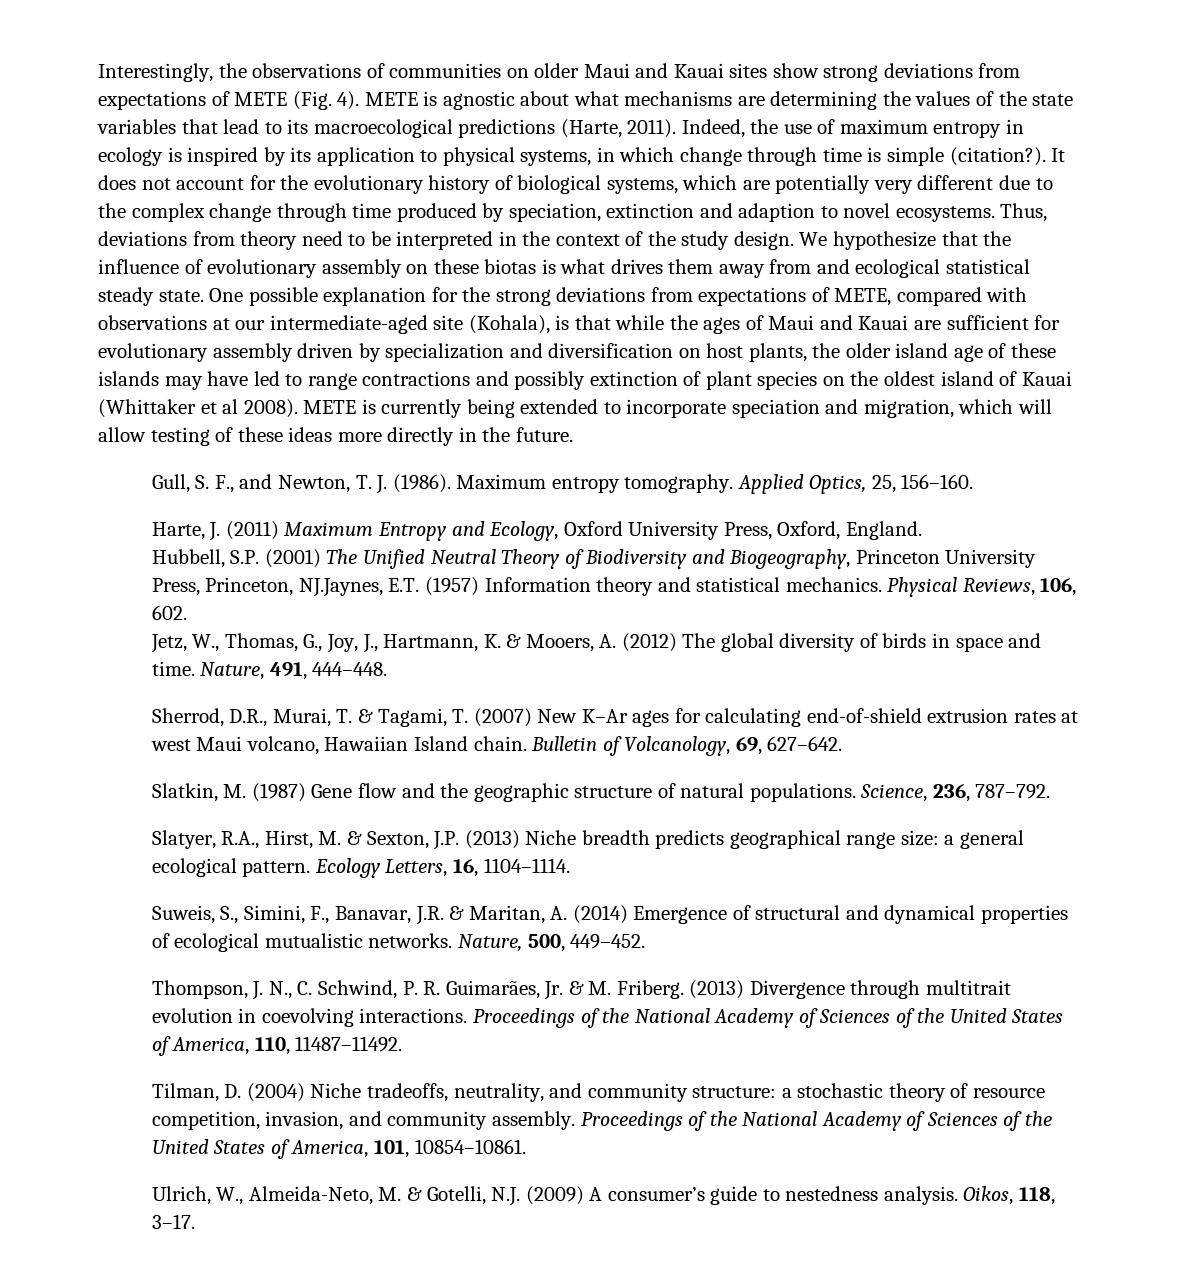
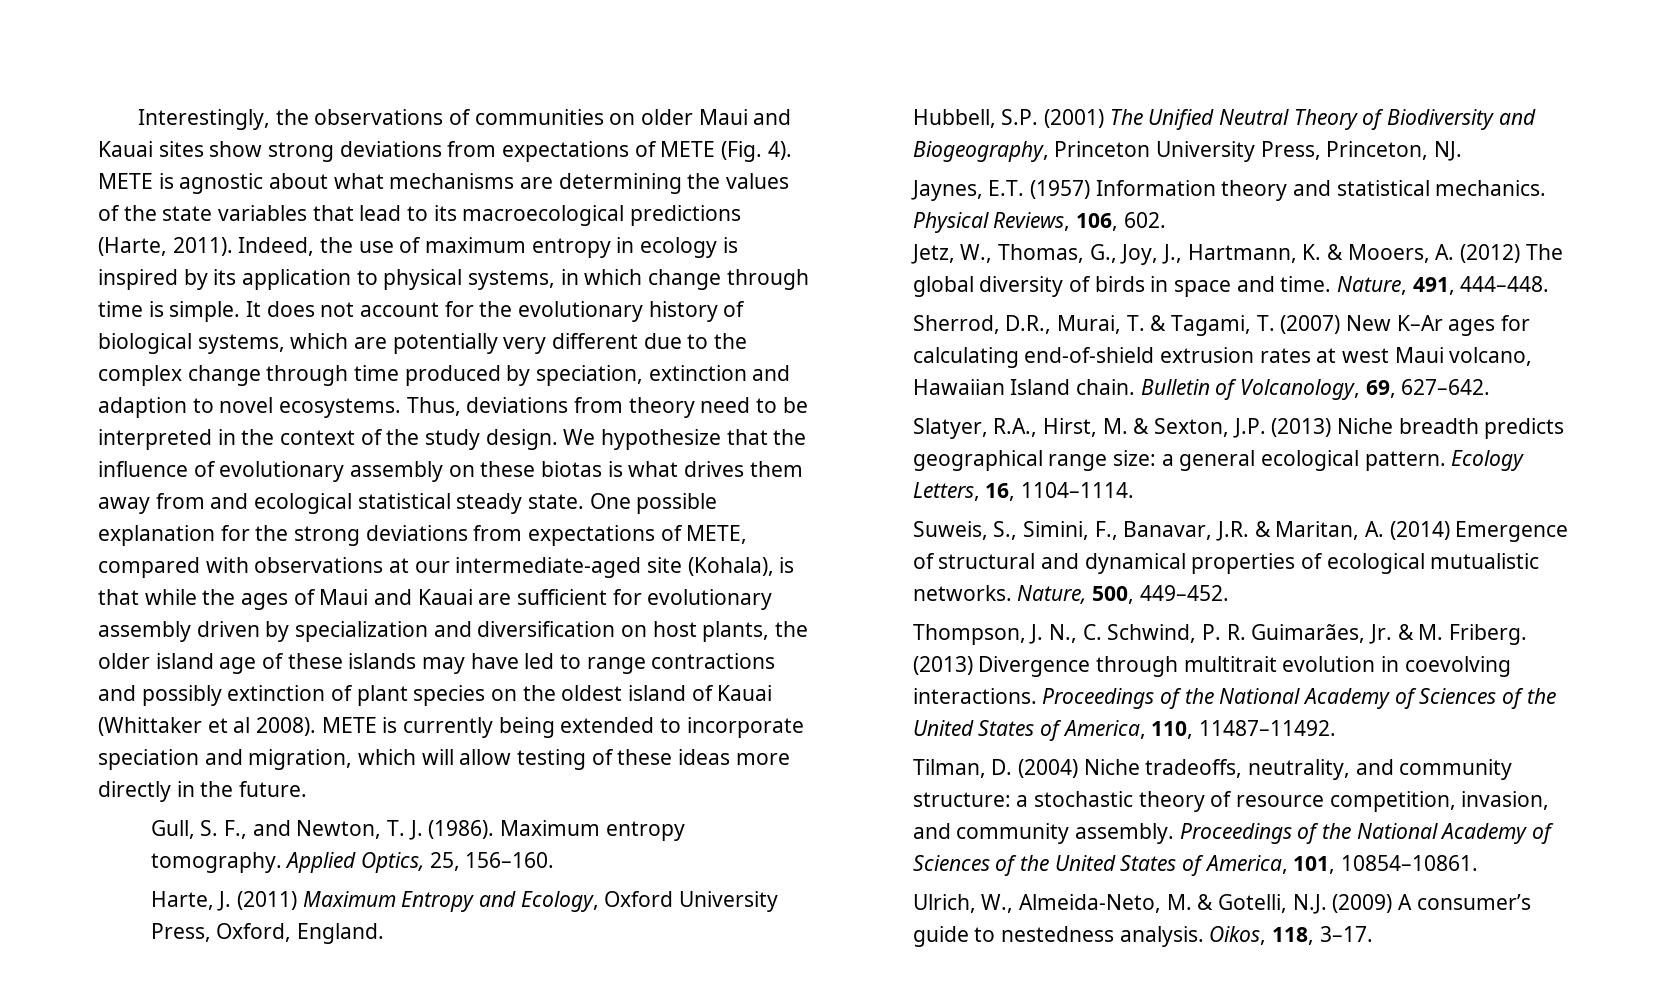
- Indeed, the use of maximum entropy in ecology is inspired by its application to physical systems, in which change through time is simple (citation?).
+ Indeed, the use of maximum entropy in ecology is inspired by its application to physical systems, in which change through time is simple.
- Hubbell, S.P. (2001) The Unified Neutral Theory of Biodiversity and Biogeography, Princeton University Press, Princeton, NJ.Jaynes, E.T. (1957) Information theory and statistical mechanics.
+ Hubbell, S.P. (2001) The Unified Neutral Theory of Biodiversity and Biogeography, Princeton University Press, Princeton, NJ.
+ Jaynes, E.T. (1957) Information theory and statistical mechanics.
- Slatkin, M. (1987) Gene flow and the geographic structure of natural populations. Science, 236, 787–792.

